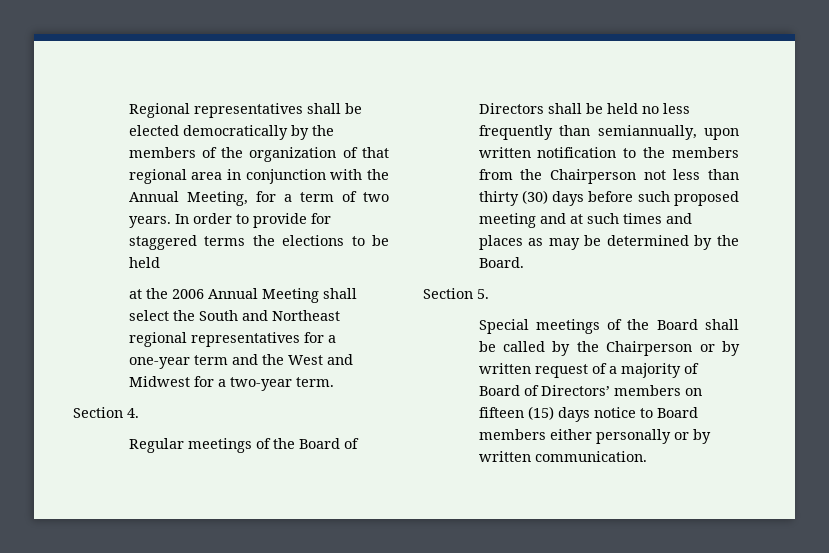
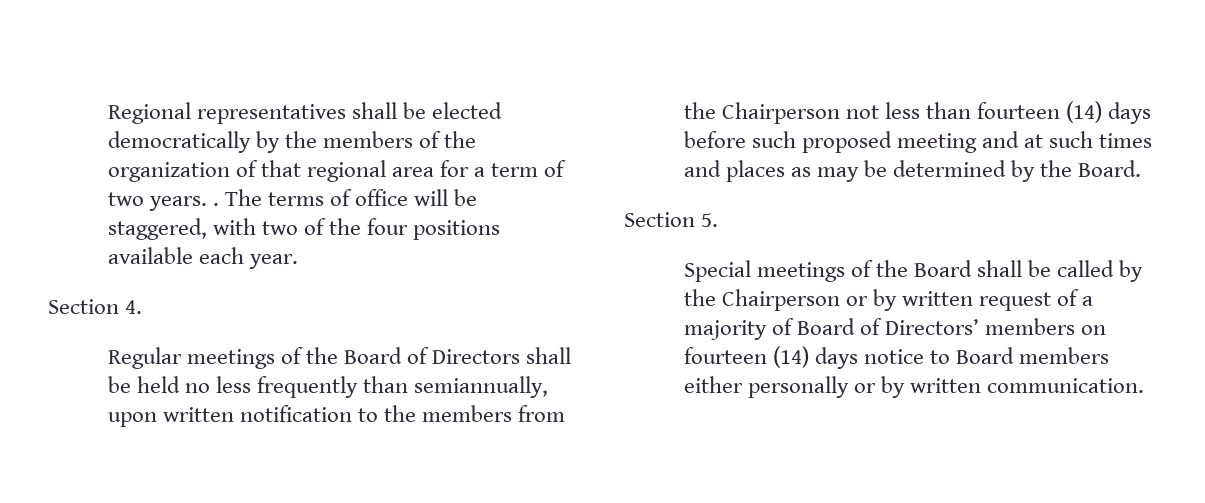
- Regional representatives shall be elected democratically by the members of the organization of that regional area in conjunction with the Annual Meeting, for a term of two years. In order to provide for staggered terms the elections to be held
- at the 2006 Annual Meeting shall select the South and Northeast regional representatives for a one-year term and the West and Midwest for a two-year term.
+ Regional representatives shall be elected democratically by the members of the organization of that regional area for a term of two years. . The terms of office will be staggered, with two of the four positions available each year.
- Regular meetings of the Board of Directors shall be held no less frequently than semiannually, upon written notification to the members from the Chairperson not less than thirty (30) days before such proposed meeting and at such times and places as may be determined by the Board.
+ Regular meetings of the Board of Directors shall be held no less frequently than semiannually, upon written notification to the members from the Chairperson not less than fourteen (14) days before such proposed meeting and at such times and places as may be determined by the Board.
- Special meetings of the Board shall be called by the Chairperson or by written request of a majority of Board of Directors’ members on fifteen (15) days notice to Board members either personally or by written communication.
+ Special meetings of the Board shall be called by the Chairperson or by written request of a majority of Board of Directors’ members on fourteen (14) days notice to Board members either personally or by written communication.

